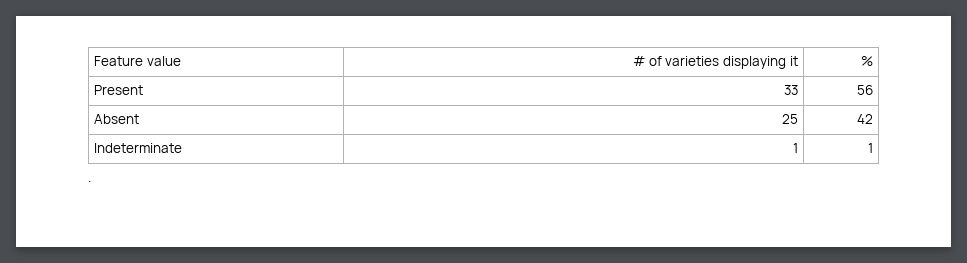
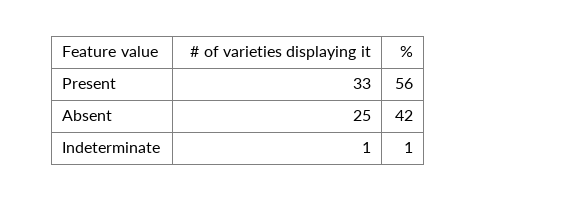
- .

